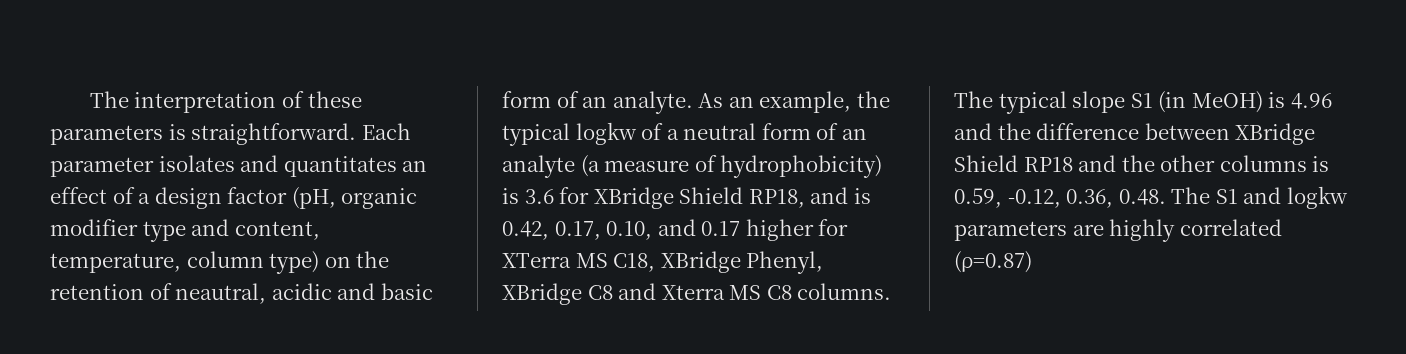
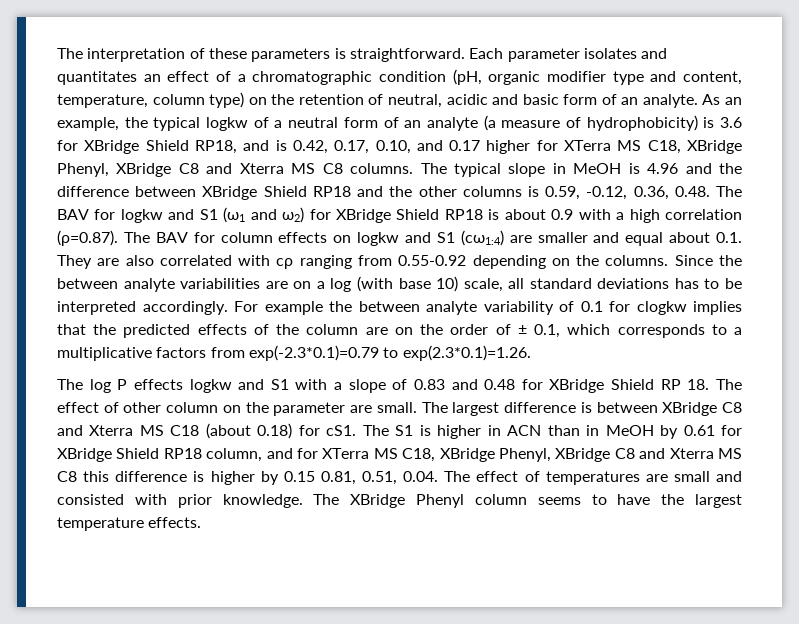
- Each parameter isolates and quantitates an effect of a design factor (pH, organic modifier type and content, temperature, column type) on the retention of neautral, acidic and basic form of an analyte.
+ Each parameter isolates and quantitates an effect of a chromatographic condition (pH, organic modifier type and content, temperature, column type) on the retention of neutral, acidic and basic form of an analyte.
- The typical slope S1 (in MeOH) is 4.96 and the difference between XBridge Shield RP18 and the other columns is 0.59, -0.12, 0.36, 0.48. The S1 and logkw parameters are highly correlated (ρ=0.87)
+ The typical slope in MeOH is 4.96 and the difference between XBridge Shield RP18 and the other columns is 0.59, -0.12, 0.36, 0.48. The BAV for logkw and S1 (ω1 and ω2) for XBridge Shield RP18 is about 0.9 with a high correlation (ρ=0.87). The BAV for column effects on logkw and S1 (cω1:4) are smaller and equal about 0.1. They are also correlated with cρ ranging from 0.55-0.92 depending on the columns. Since the between analyte variabilities are on a log (with base 10) scale, all standard deviations has to be interpreted accordingly. For example the between analyte variability of 0.1 for clogkw implies that the predicted effects of the column are on the order of ± 0.1, which corresponds to a multiplicative factors from exp(-2.3*0.1)=0.79 to exp(2.3*0.1)=1.26.
+ The log P effects logkw and S1 with a slope of 0.83 and 0.48 for XBridge Shield RP 18. The effect of other column on the parameter are small. The largest difference is between XBridge C8 and Xterra MS C18 (about 0.18) for cS1. The S1 is higher in ACN than in MeOH by 0.61 for XBridge Shield RP18 column, and for XTerra MS C18, XBridge Phenyl, XBridge C8 and Xterra MS C8 this difference is higher by 0.15 0.81, 0.51, 0.04. The effect of temperatures are small and consisted with prior knowledge. The XBridge Phenyl column seems to have the largest temperature effects.

